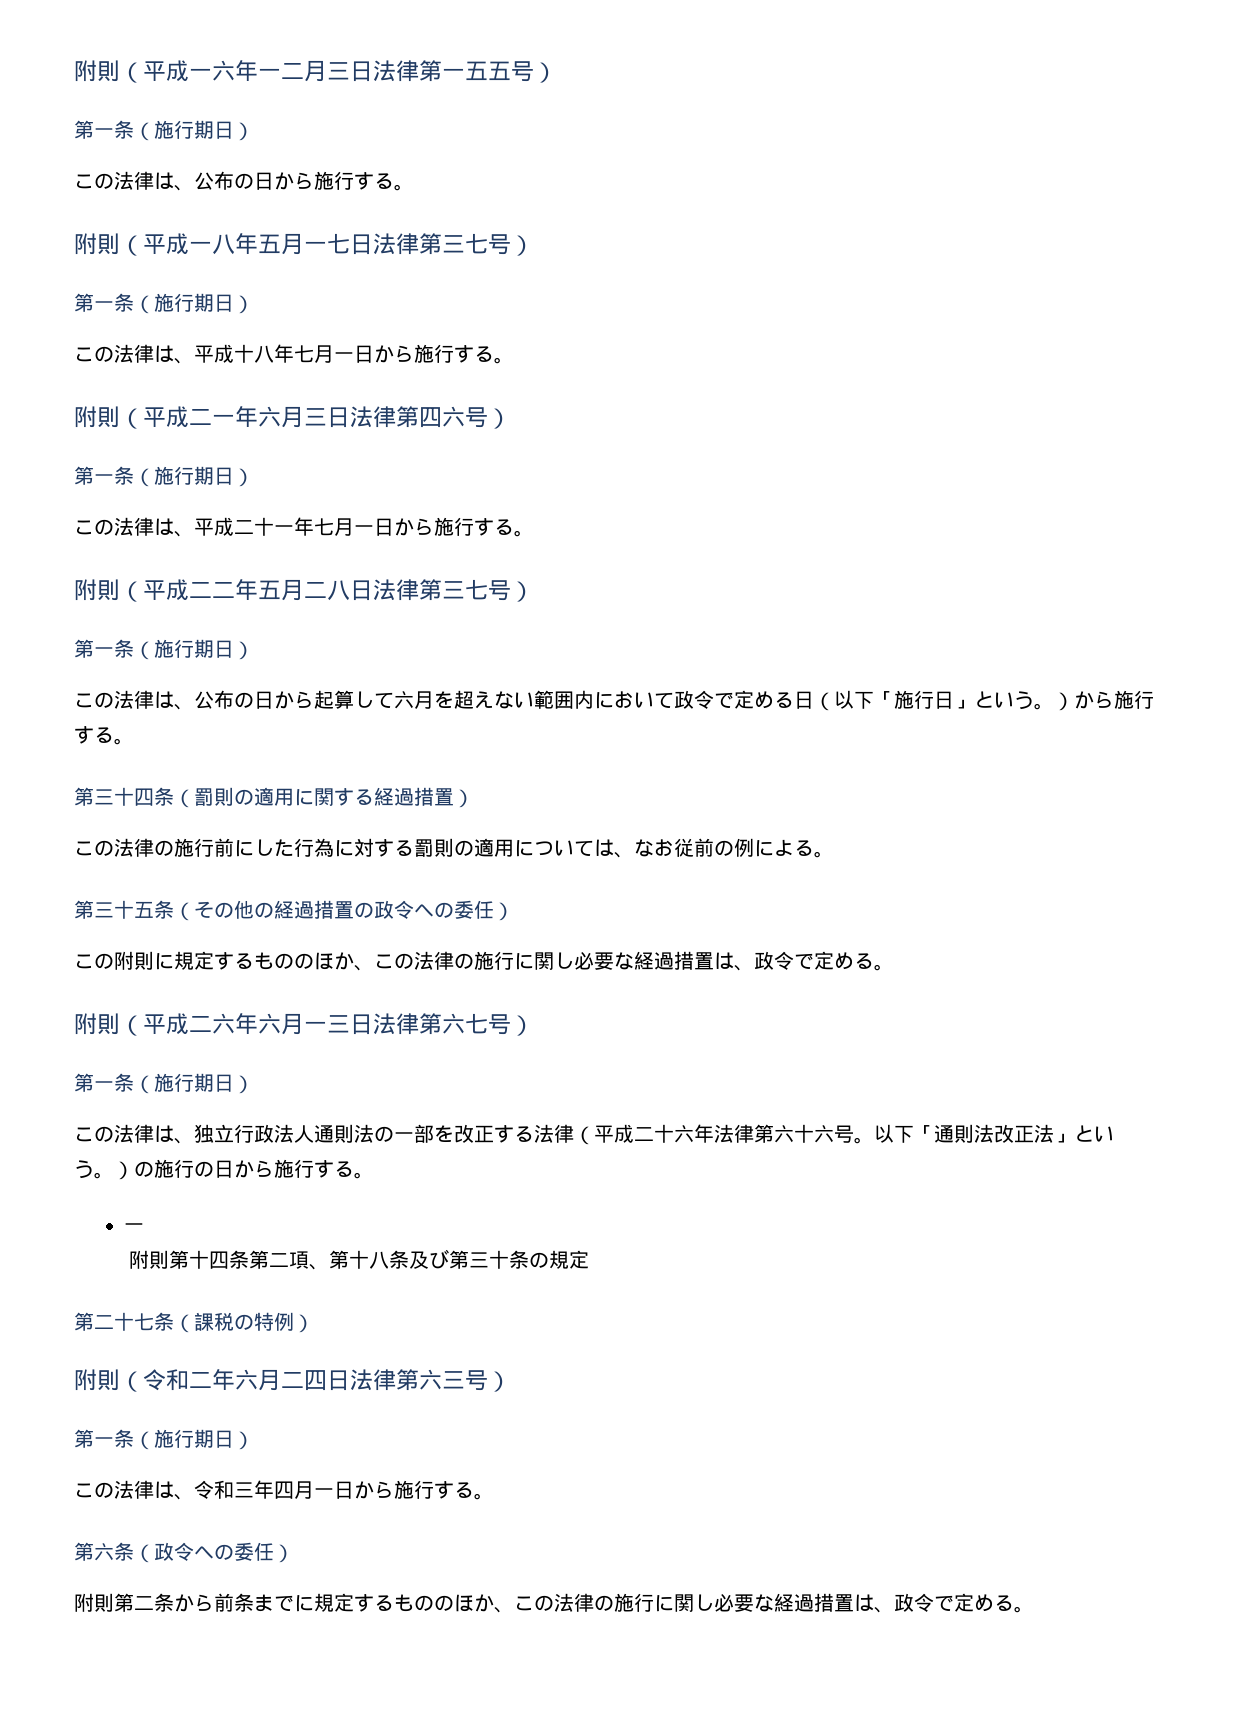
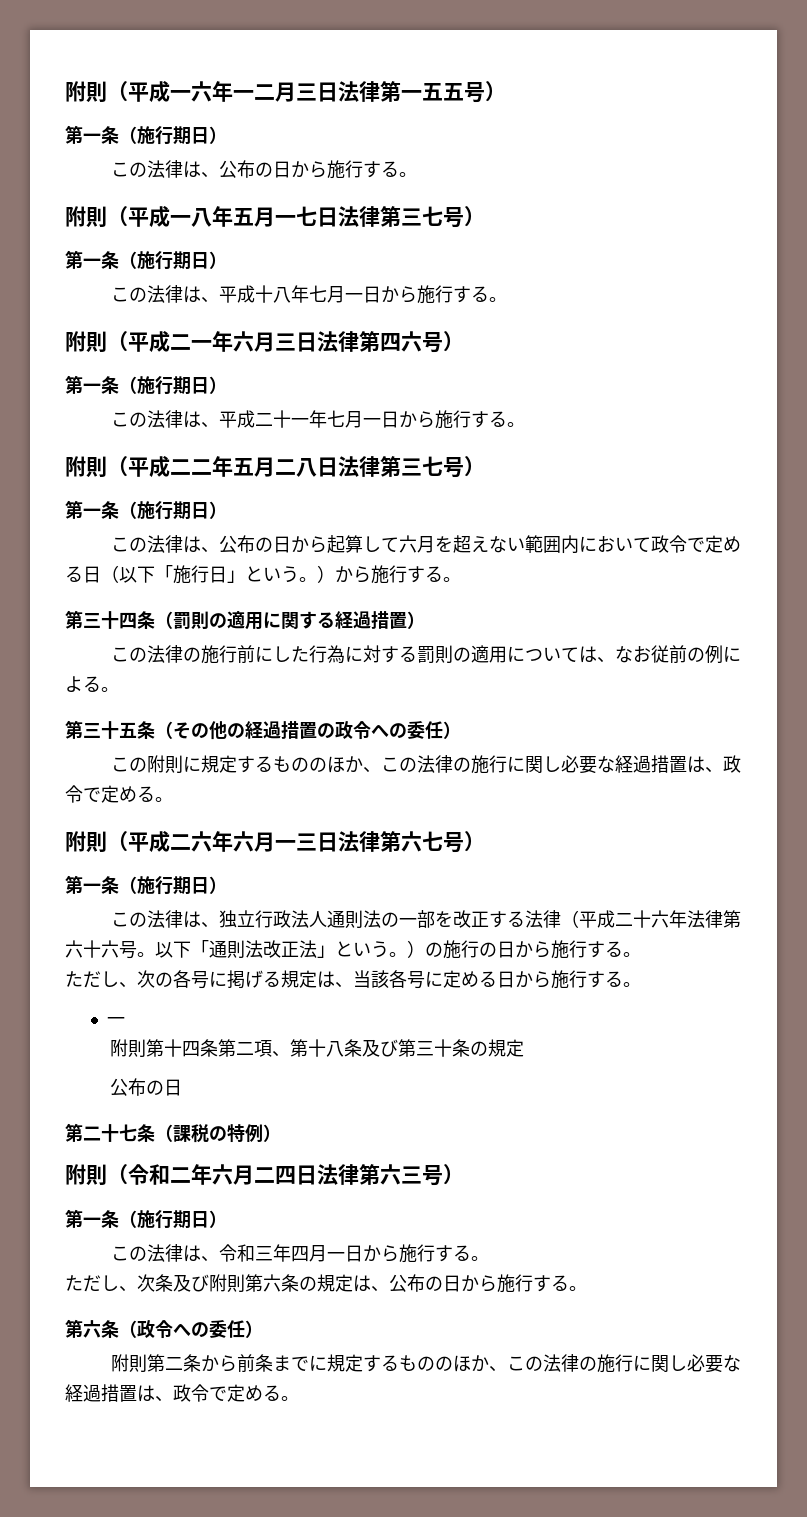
+ ただし、次の各号に掲げる規定は、当該各号に定める日から施行する。
  附則第十四条第二項、第十八条及び第三十条の規定
+ 公布の日
+ ただし、次条及び附則第六条の規定は、公布の日から施行する。

